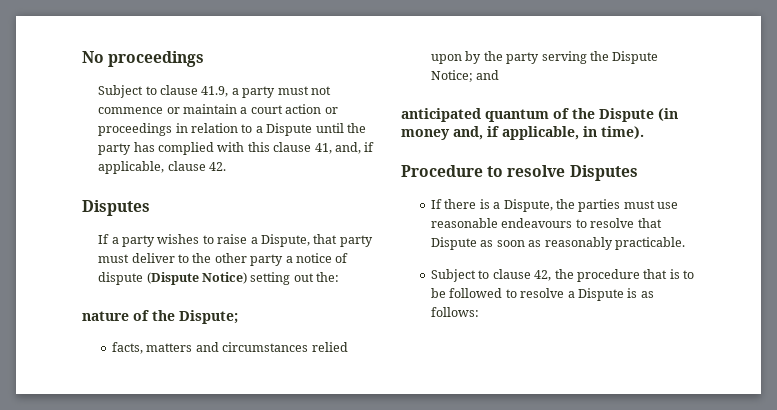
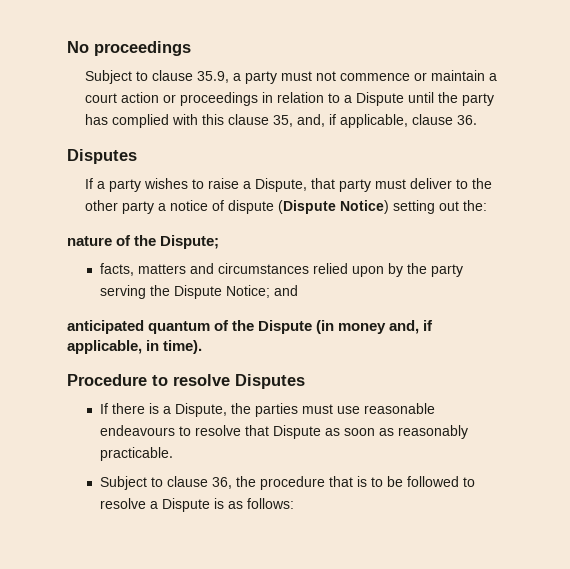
- Subject to clause 41.9, a party must not commence or maintain a court action or proceedings in relation to a Dispute until the party has complied with this clause 41, and, if applicable, clause 42.
+ Subject to clause 35.9, a party must not commence or maintain a court action or proceedings in relation to a Dispute until the party has complied with this clause 35, and, if applicable, clause 36.
- Subject to clause 42, the procedure that is to be followed to resolve a Dispute is as follows:
+ Subject to clause 36, the procedure that is to be followed to resolve a Dispute is as follows:

